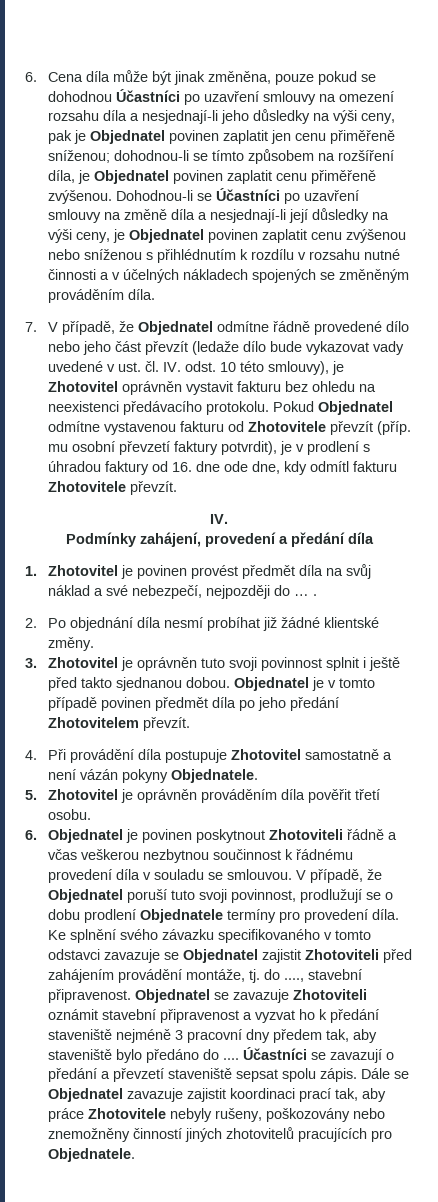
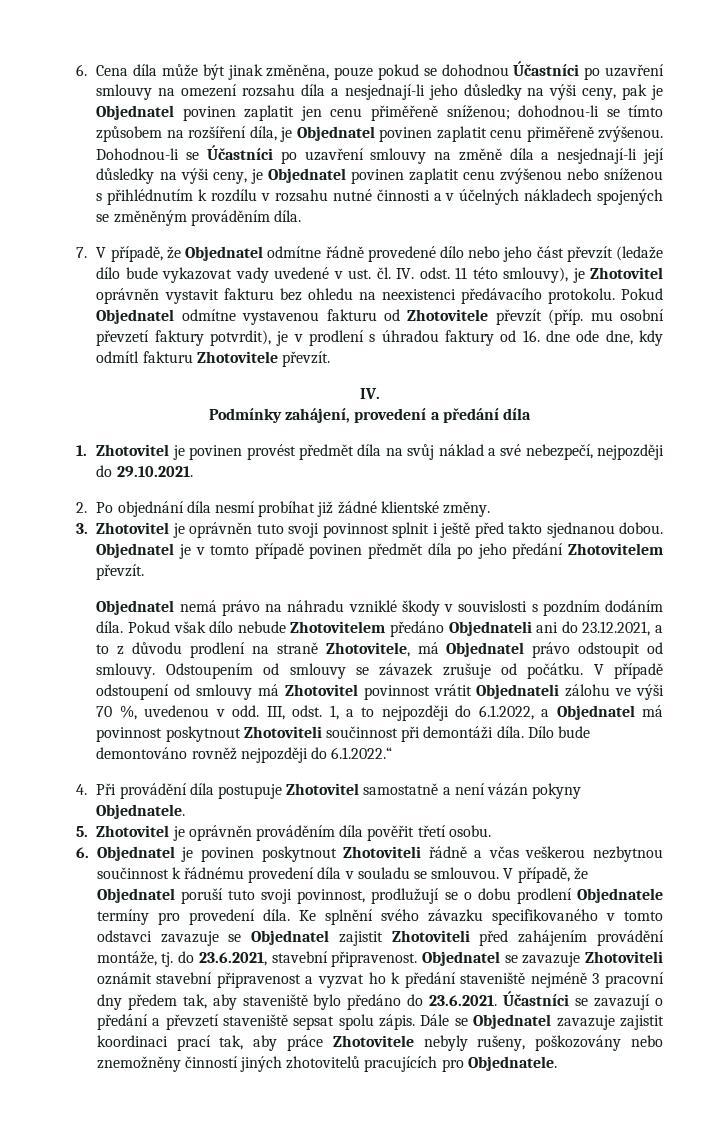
- 7. V případě, že Objednatel odmítne řádně provedené dílo nebo jeho část převzít (ledaže dílo bude vykazovat vady uvedené v ust. čl. IV. odst. 10 této smlouvy), je Zhotovitel oprávněn vystavit fakturu bez ohledu na neexistenci předávacího protokolu.
+ 7. V případě, že Objednatel odmítne řádně provedené dílo nebo jeho část převzít (ledaže dílo bude vykazovat vady uvedené v ust. čl. IV. odst. 11 této smlouvy), je Zhotovitel oprávněn vystavit fakturu bez ohledu na neexistenci předávacího protokolu.
- 1. Zhotovitel je povinen provést předmět díla na svůj náklad a své nebezpečí, nejpozději do … .
+ 1. Zhotovitel je povinen provést předmět díla na svůj náklad a své nebezpečí, nejpozději do 29.10.2021.
+ Objednatel nemá právo na náhradu vzniklé škody v souvislosti s pozdním dodáním díla. Pokud však dílo nebude Zhotovitelem předáno Objednateli ani do 23.12.2021, a to z důvodu prodlení na straně Zhotovitele, má Objednatel právo odstoupit od smlouvy. Odstoupením od smlouvy se závazek zrušuje od počátku. V případě odstoupení od smlouvy má Zhotovitel povinnost vrátit Objednateli zálohu ve výši 70 %, uvedenou v odd. III, odst. 1, a to nejpozději do 6.1.2022, a Objednatel má povinnost poskytnout Zhotoviteli součinnost při demontáži díla. Dílo bude demontováno rovněž nejpozději do 6.1.2022.“
- Ke splnění svého závazku specifikovaného v tomto odstavci zavazuje se Objednatel zajistit Zhotoviteli před zahájením provádění montáže, tj. do ...., stavební připravenost.
+ Ke splnění svého závazku specifikovaného v tomto odstavci zavazuje se Objednatel zajistit Zhotoviteli před zahájením provádění montáže, tj. do 23.6.2021, stavební připravenost.
- Objednatel se zavazuje Zhotoviteli oznámit stavební připravenost a vyzvat ho k předání staveniště nejméně 3 pracovní dny předem tak, aby staveniště bylo předáno do .... Účastníci se zavazují o předání a převzetí staveniště sepsat spolu zápis.
+ Objednatel se zavazuje Zhotoviteli oznámit stavební připravenost a vyzvat ho k předání staveniště nejméně 3 pracovní dny předem tak, aby staveniště bylo předáno do 23.6.2021. Účastníci se zavazují o předání a převzetí staveniště sepsat spolu zápis.

